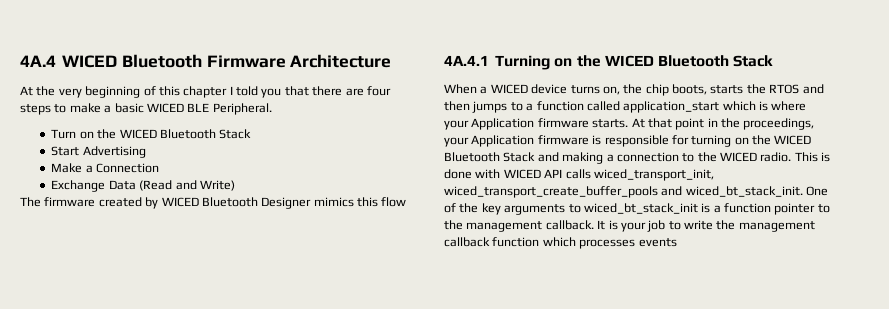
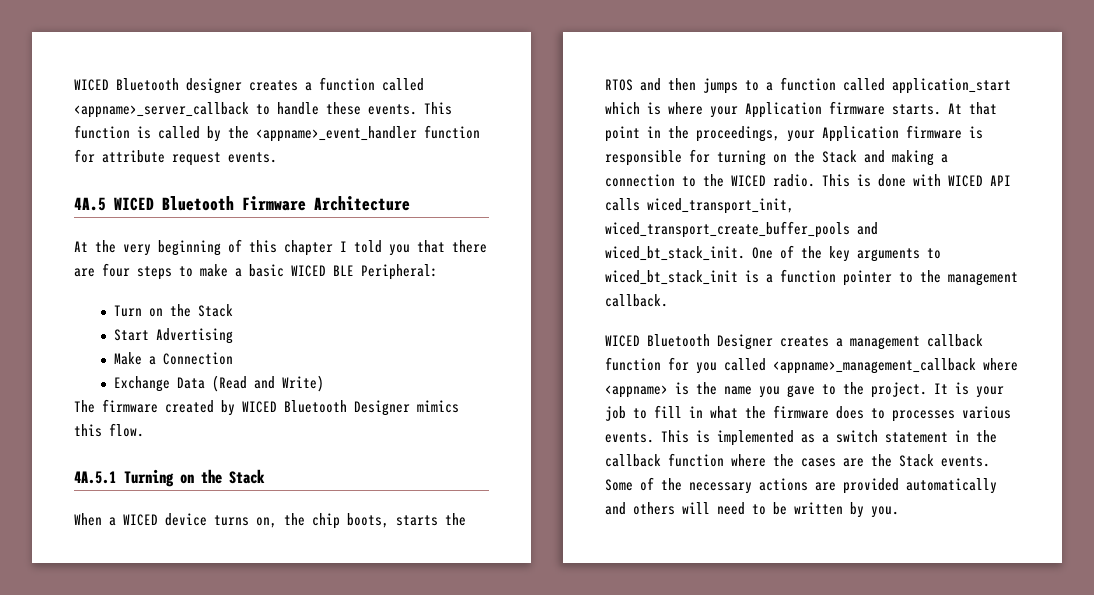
- 4A.4 WICED Bluetooth Firmware Architecture
+ WICED Bluetooth designer creates a function called <appname>_server_callback to handle these events. This function is called by the <appname>_event_handler function for attribute request events.
+ 4A.5 WICED Bluetooth Firmware Architecture
- At the very beginning of this chapter I told you that there are four steps to make a basic WICED BLE Peripheral.
+ At the very beginning of this chapter I told you that there are four steps to make a basic WICED BLE Peripheral:
- Turn on the WICED Bluetooth Stack
+ Turn on the Stack
- The firmware created by WICED Bluetooth Designer mimics this flow
- 4A.4.1 Turning on the WICED Bluetooth Stack
+ The firmware created by WICED Bluetooth Designer mimics this flow.
+ 4A.5.1 Turning on the Stack
- At that point in the proceedings, your Application firmware is responsible for turning on the WICED Bluetooth Stack and making a connection to the WICED radio.
+ At that point in the proceedings, your Application firmware is responsible for turning on the Stack and making a connection to the WICED radio.
- One of the key arguments to wiced_bt_stack_init is a function pointer to the management callback. It is your job to write the management callback function which processes events
+ One of the key arguments to wiced_bt_stack_init is a function pointer to the management callback.
+ WICED Bluetooth Designer creates a management callback function for you called <appname>_management_callback where <appname> is the name you gave to the project. It is your job to fill in what the firmware does to processes various events. This is implemented as a switch statement in the callback function where the cases are the Stack events. Some of the necessary actions are provided automatically and others will need to be written by you.

